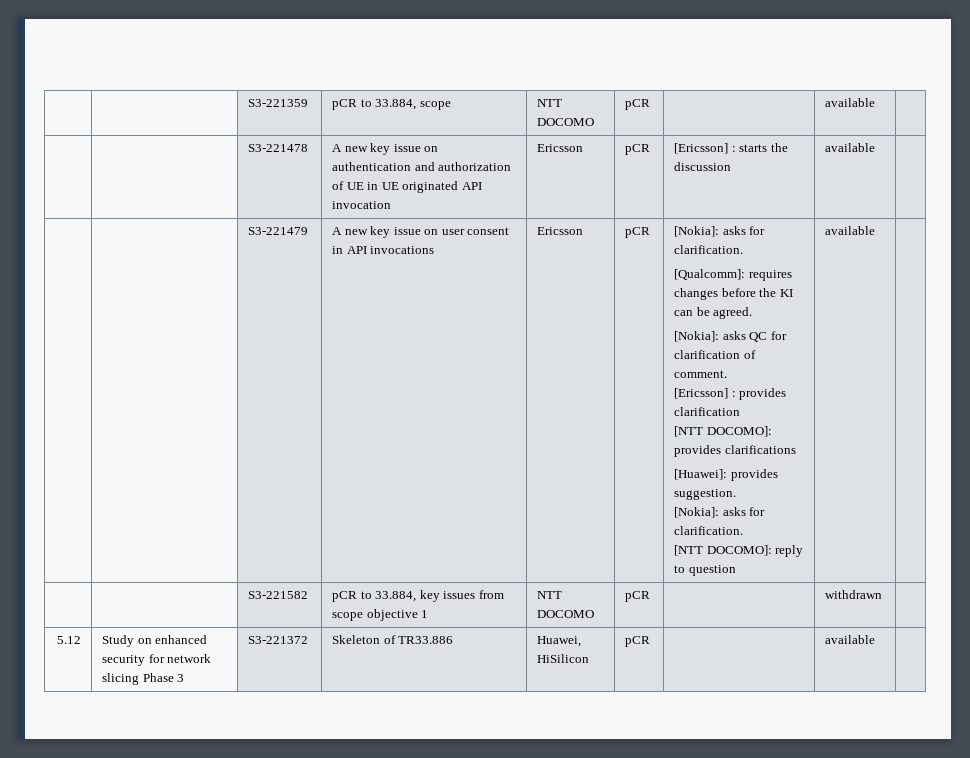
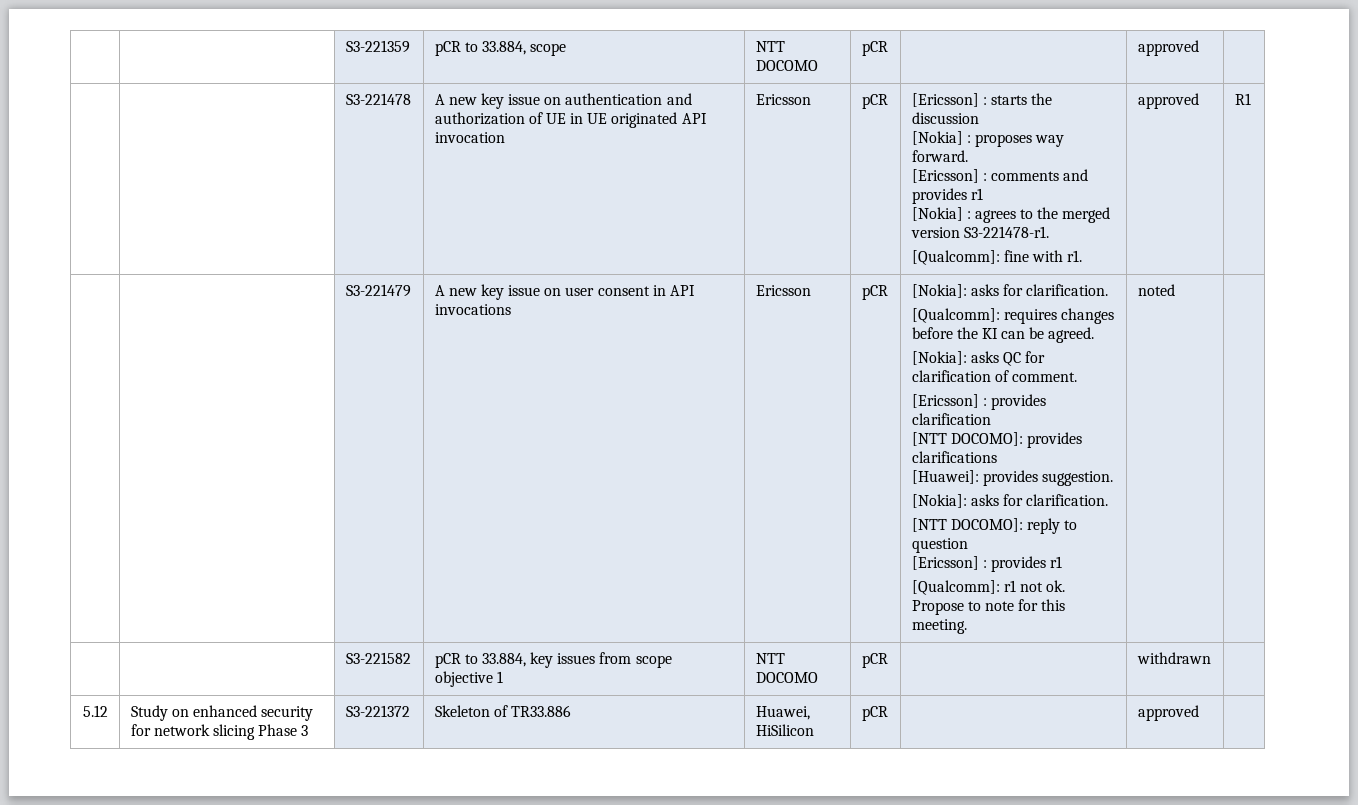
- | | S3-221359 | pCR to 33.884, scope | NTT DOCOMO | pCR | | available |
+ | | S3-221359 | pCR to 33.884, scope | NTT DOCOMO | pCR | | approved |
- [Ericsson] : starts the discussion | available
+ [Ericsson] : starts the discussion
+ [Nokia] : proposes way forward.
+ [Ericsson] : comments and provides r1
+ [Nokia] : agrees to the merged version S3-221478-r1.
+ [Qualcomm]: fine with r1. | approved | R1
- [NTT DOCOMO]: reply to question | available
+ [NTT DOCOMO]: reply to question
+ [Ericsson] : provides r1
+ [Qualcomm]: r1 not ok. Propose to note for this meeting. | noted
- 5.12 | Study on enhanced security for network slicing Phase 3 | S3-221372 | Skeleton of TR33.886 | Huawei, HiSilicon | pCR | | available |
+ 5.12 | Study on enhanced security for network slicing Phase 3 | S3-221372 | Skeleton of TR33.886 | Huawei, HiSilicon | pCR | | approved |

